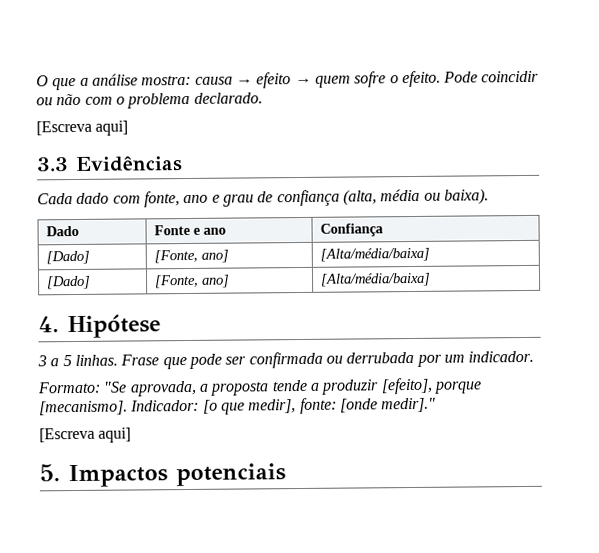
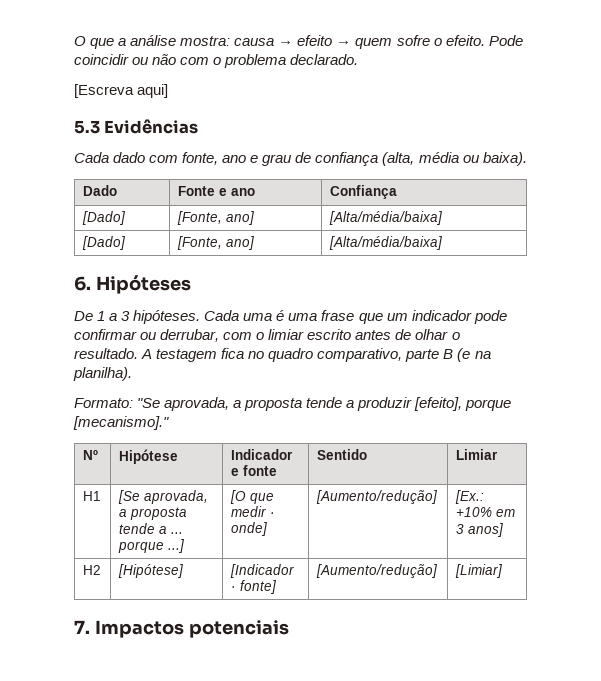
- 3.3 Evidências
+ 5.3 Evidências
- 4. Hipótese
- 3 a 5 linhas. Frase que pode ser confirmada ou derrubada por um indicador.
+ 6. Hipóteses
+ De 1 a 3 hipóteses. Cada uma é uma frase que um indicador pode confirmar ou derrubar, com o limiar escrito antes de olhar o resultado. A testagem fica no quadro comparativo, parte B (e na planilha).
- Formato: "Se aprovada, a proposta tende a produzir [efeito], porque [mecanismo]. Indicador: [o que medir], fonte: [onde medir]."
- [Escreva aqui]
- 5. Impactos potenciais
+ Formato: "Se aprovada, a proposta tende a produzir [efeito], porque [mecanismo]."
+ Nº | Hipótese | Indicador e fonte | Sentido | Limiar
+ H1 | [Se aprovada, a proposta tende a ... porque ...] | [O que medir · onde] | [Aumento/redução] | [Ex.: +10% em 3 anos]
+ H2 | [Hipótese] | [Indicador · fonte] | [Aumento/redução] | [Limiar]
+ 7. Impactos potenciais

